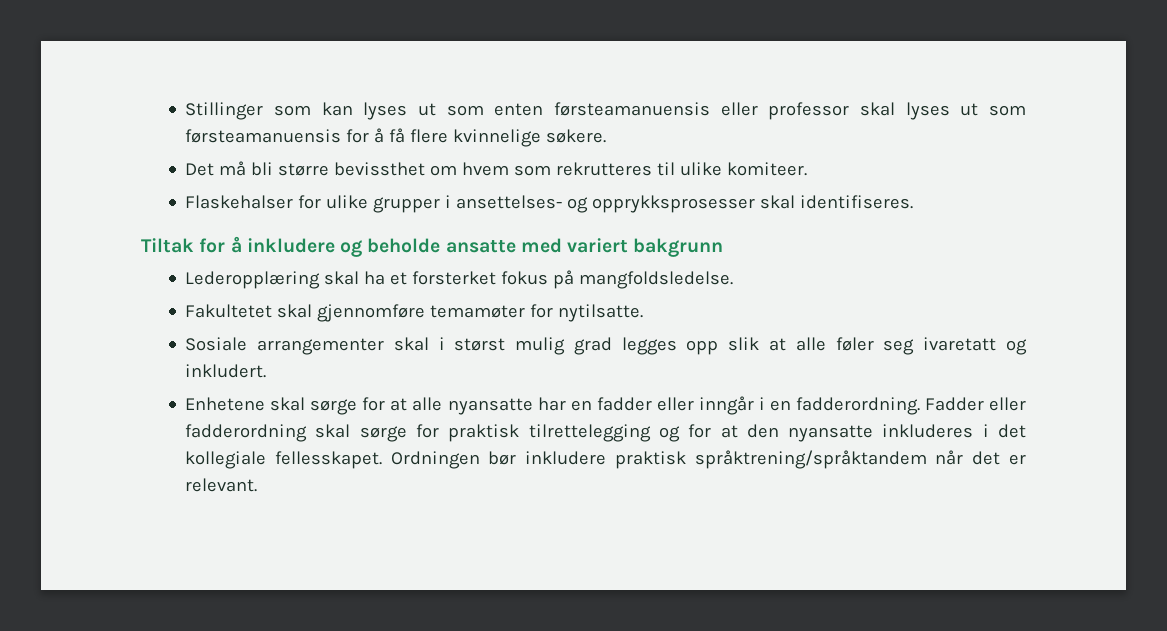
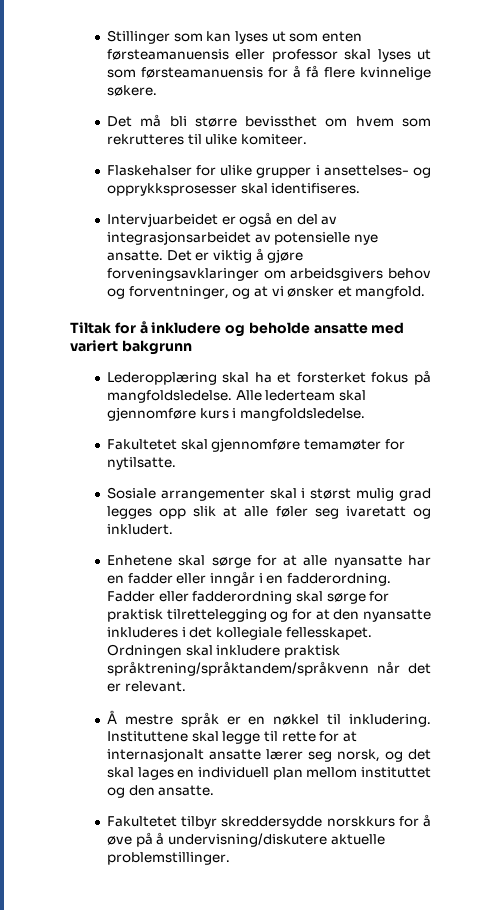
+ Intervjuarbeidet er også en del av integrasjonsarbeidet av potensielle nye ansatte. Det er viktig å gjøre forveningsavklaringer om arbeidsgivers behov og forventninger, og at vi ønsker et mangfold.
+ Alle lederteam skal gjennomføre kurs i mangfoldsledelse.
- Ordningen bør inkludere praktisk språktrening/språktandem når det er relevant.
+ Ordningen skal inkludere praktisk språktrening/språktandem/språkvenn når det er relevant.
+ Å mestre språk er en nøkkel til inkludering. Instituttene skal legge til rette for at internasjonalt ansatte lærer seg norsk, og det skal lages en individuell plan mellom instituttet og den ansatte.
+ Fakultetet tilbyr skreddersydde norskkurs for å øve på å undervisning/diskutere aktuelle problemstillinger.

